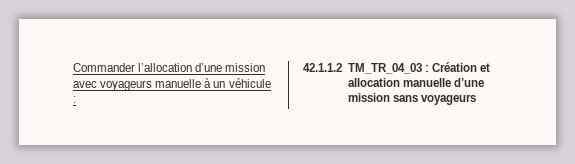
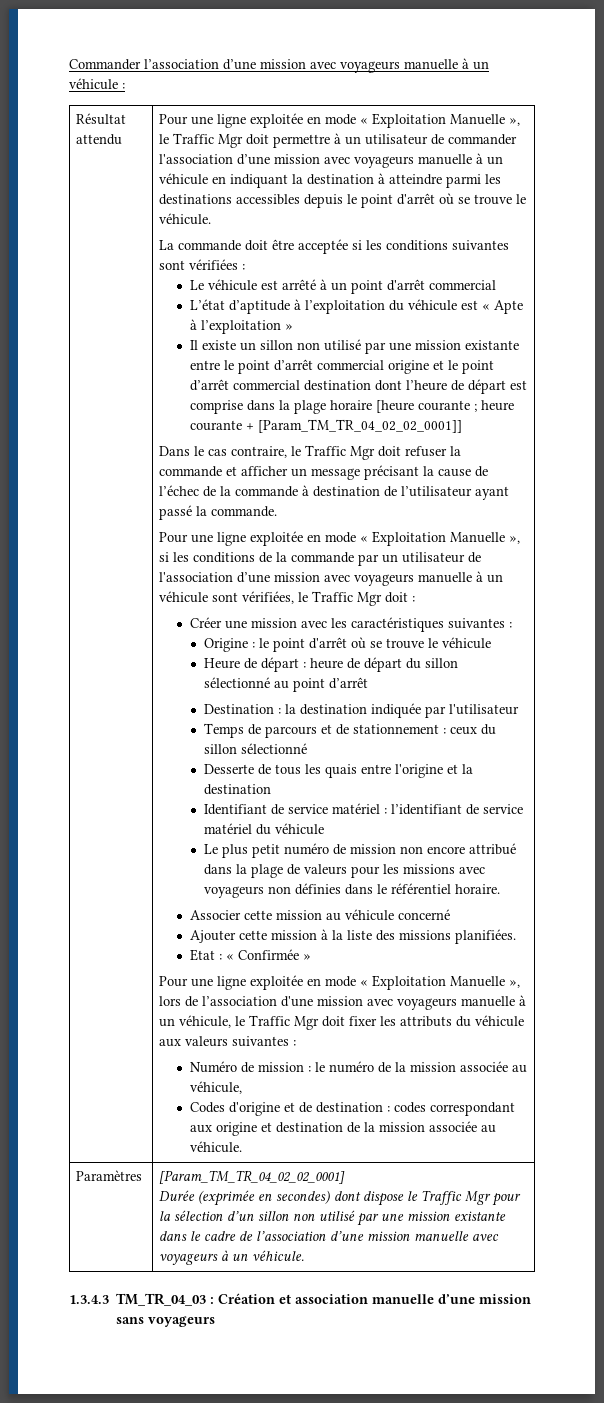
- Commander l’allocation d’une mission avec voyageurs manuelle à un véhicule :
+ Commander l’association d’une mission avec voyageurs manuelle à un véhicule :
- 42.1.1.2 TM_TR_04_03 : Création et allocation manuelle d’une mission sans voyageurs
+ Résultat attendu | Pour une ligne exploitée en mode « Exploitation Manuelle », le Traffic Mgr doit permettre à un utilisateur de commander l'association d’une mission avec voyageurs manuelle à un véhicule en indiquant la destination à atteindre parmi les destinations accessibles depuis le point d'arrêt où se trouve le véhicule.
+ La commande doit être acceptée si les conditions suivantes sont vérifiées :
+ Le véhicule est arrêté à un point d'arrêt commercial
+ L’état d’aptitude à l’exploitation du véhicule est « Apte à l’exploitation »
+ Il existe un sillon non utilisé par une mission existante entre le point d’arrêt commercial origine et le point d’arrêt commercial destination dont l’heure de départ est comprise dans la plage horaire [heure courante ; heure courante + [Param_TM_TR_04_02_02_0001]]
+ Dans le cas contraire, le Traffic Mgr doit refuser la commande et afficher un message précisant la cause de l’échec de la commande à destination de l’utilisateur ayant passé la commande.
+ Pour une ligne exploitée en mode « Exploitation Manuelle », si les conditions de la commande par un utilisateur de l'association d’une mission avec voyageurs manuelle à un véhicule sont vérifiées, le Traffic Mgr doit :
+ Créer une mission avec les caractéristiques suivantes :
+ Origine : le point d'arrêt où se trouve le véhicule
+ Heure de départ : heure de départ du sillon sélectionné au point d’arrêt
+ Destination : la destination indiquée par l'utilisateur
+ Temps de parcours et de stationnement : ceux du sillon sélectionné
+ Desserte de tous les quais entre l'origine et la destination
+ Identifiant de service matériel : l’identifiant de service matériel du véhicule
+ Le plus petit numéro de mission non encore attribué dans la plage de valeurs pour les missions avec voyageurs non définies dans le référentiel horaire.
+ Associer cette mission au véhicule concerné
+ Ajouter cette mission à la liste des missions planifiées.
+ Etat : « Confirmée »
+ Pour une ligne exploitée en mode « Exploitation Manuelle », lors de l’association d'une mission avec voyageurs manuelle à un véhicule, le Traffic Mgr doit fixer les attributs du véhicule aux valeurs suivantes :
+ Numéro de mission : le numéro de la mission associée au véhicule,
+ Codes d'origine et de destination : codes correspondant aux origine et destination de la mission associée au véhicule.
+ Paramètres | [Param_TM_TR_04_02_02_0001]
+ Durée (exprimée en secondes) dont dispose le Traffic Mgr pour la sélection d’un sillon non utilisé par une mission existante dans le cadre de l’association d’une mission manuelle avec voyageurs à un véhicule.
+ 1.3.4.3 TM_TR_04_03 : Création et association manuelle d’une mission sans voyageurs

